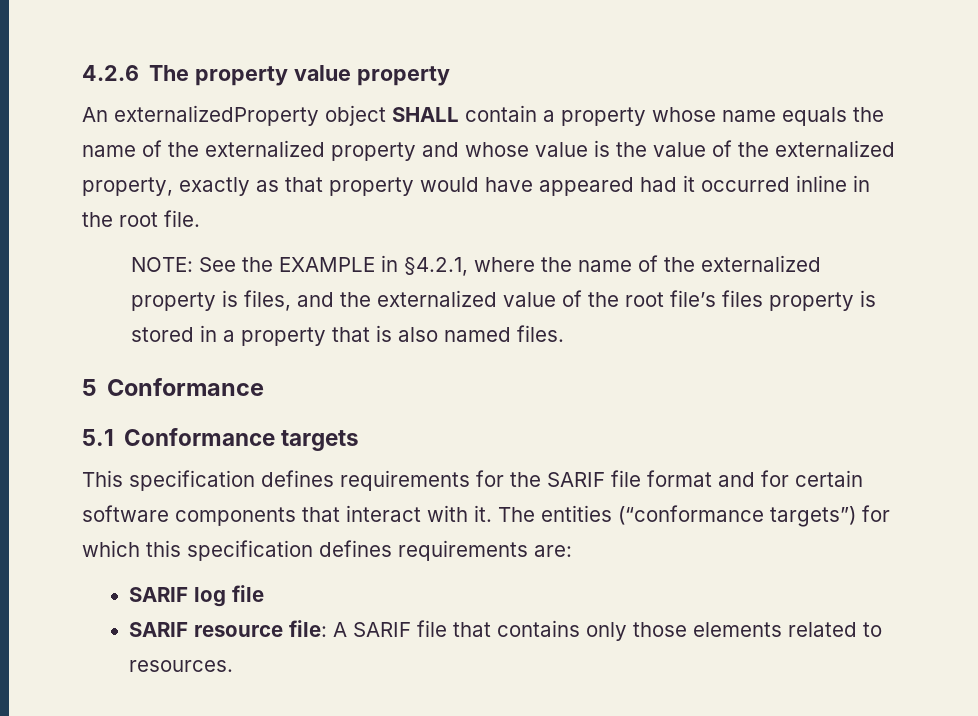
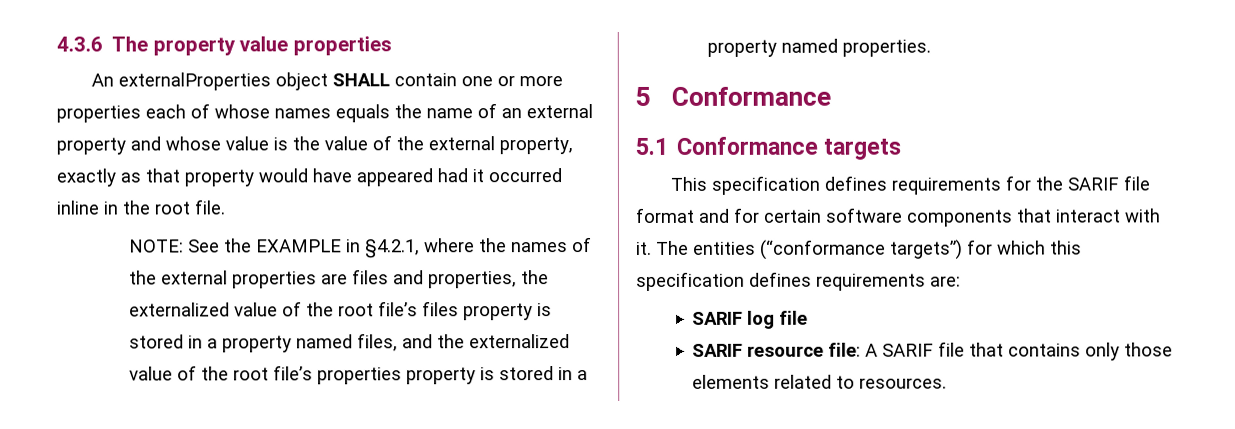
- 4.2.6 The property value property
+ 4.3.6 The property value properties
- An externalizedProperty object SHALL contain a property whose name equals the name of the externalized property and whose value is the value of the externalized property, exactly as that property would have appeared had it occurred inline in the root file.
+ An externalProperties object SHALL contain one or more properties each of whose names equals the name of an external property and whose value is the value of the external property, exactly as that property would have appeared had it occurred inline in the root file.
- NOTE: See the EXAMPLE in §4.2.1, where the name of the externalized property is files, and the externalized value of the root file’s files property is stored in a property that is also named files.
+ NOTE: See the EXAMPLE in §4.2.1, where the names of the external properties are files and properties, the externalized value of the root file’s files property is stored in a property named files, and the externalized value of the root file’s properties property is stored in a property named properties.

